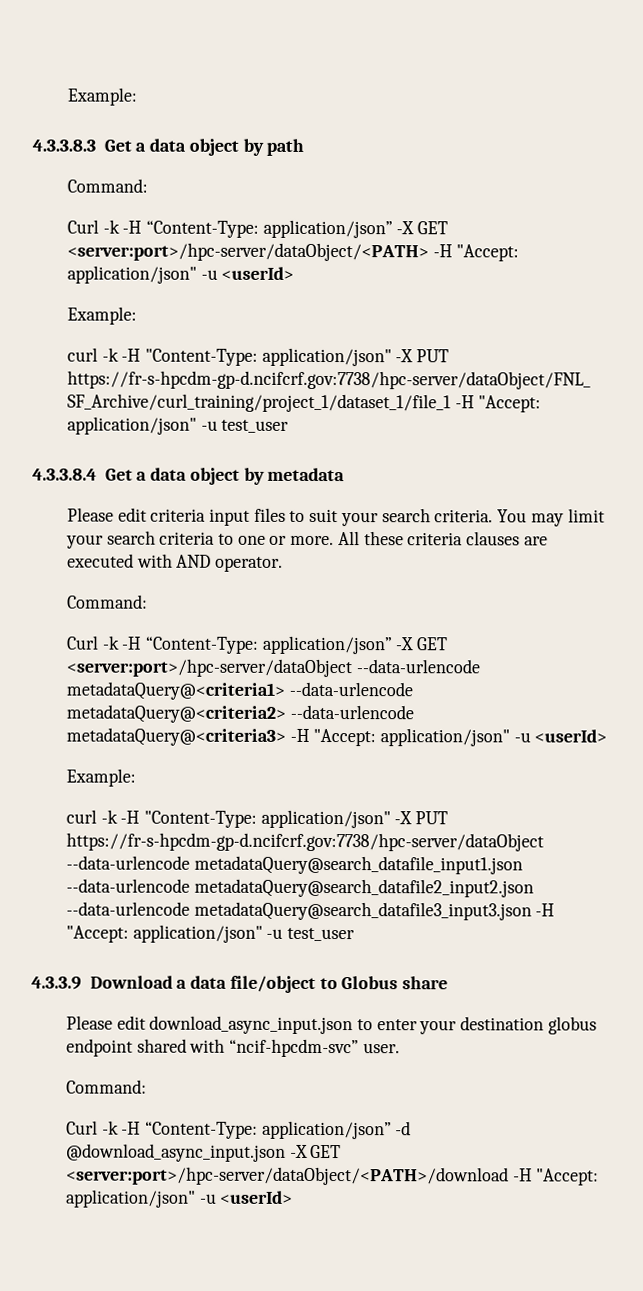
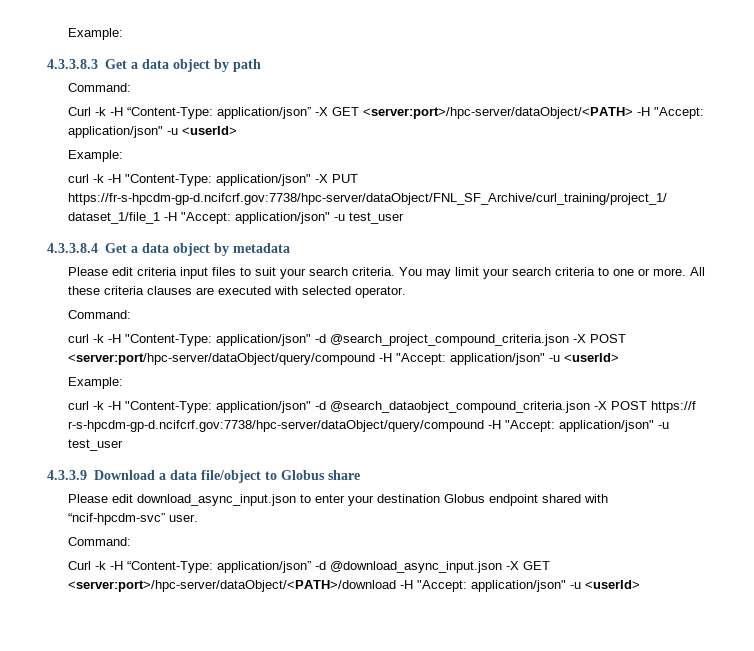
- All these criteria clauses are executed with AND operator.
+ All these criteria clauses are executed with selected operator.
- Curl -k -H “Content-Type: application/json” -X GET <server:port>/hpc-server/dataObject --data-urlencode metadataQuery@<criteria1> --data-urlencode metadataQuery@<criteria2> --data-urlencode metadataQuery@<criteria3> -H "Accept: application/json" -u <userId>
+ curl -k -H "Content-Type: application/json" -d @search_project_compound_criteria.json -X POST <server:port/hpc-server/dataObject/query/compound -H "Accept: application/json" -u <userId>
- curl -k -H "Content-Type: application/json" -X PUT https://fr-s-hpcdm-gp-d.ncifcrf.gov:7738/hpc-server/dataObject --data-urlencode metadataQuery@search_datafile_input1.json --data-urlencode metadataQuery@search_datafile2_input2.json --data-urlencode metadataQuery@search_datafile3_input3.json -H "Accept: application/json" -u test_user
+ curl -k -H "Content-Type: application/json" -d @search_dataobject_compound_criteria.json -X POST https://f r-s-hpcdm-gp-d.ncifcrf.gov:7738/hpc-server/dataObject/query/compound -H "Accept: application/json" -u test_user
- Please edit download_async_input.json to enter your destination globus endpoint shared with “ncif-hpcdm-svc” user.
+ Please edit download_async_input.json to enter your destination Globus endpoint shared with “ncif-hpcdm-svc” user.

